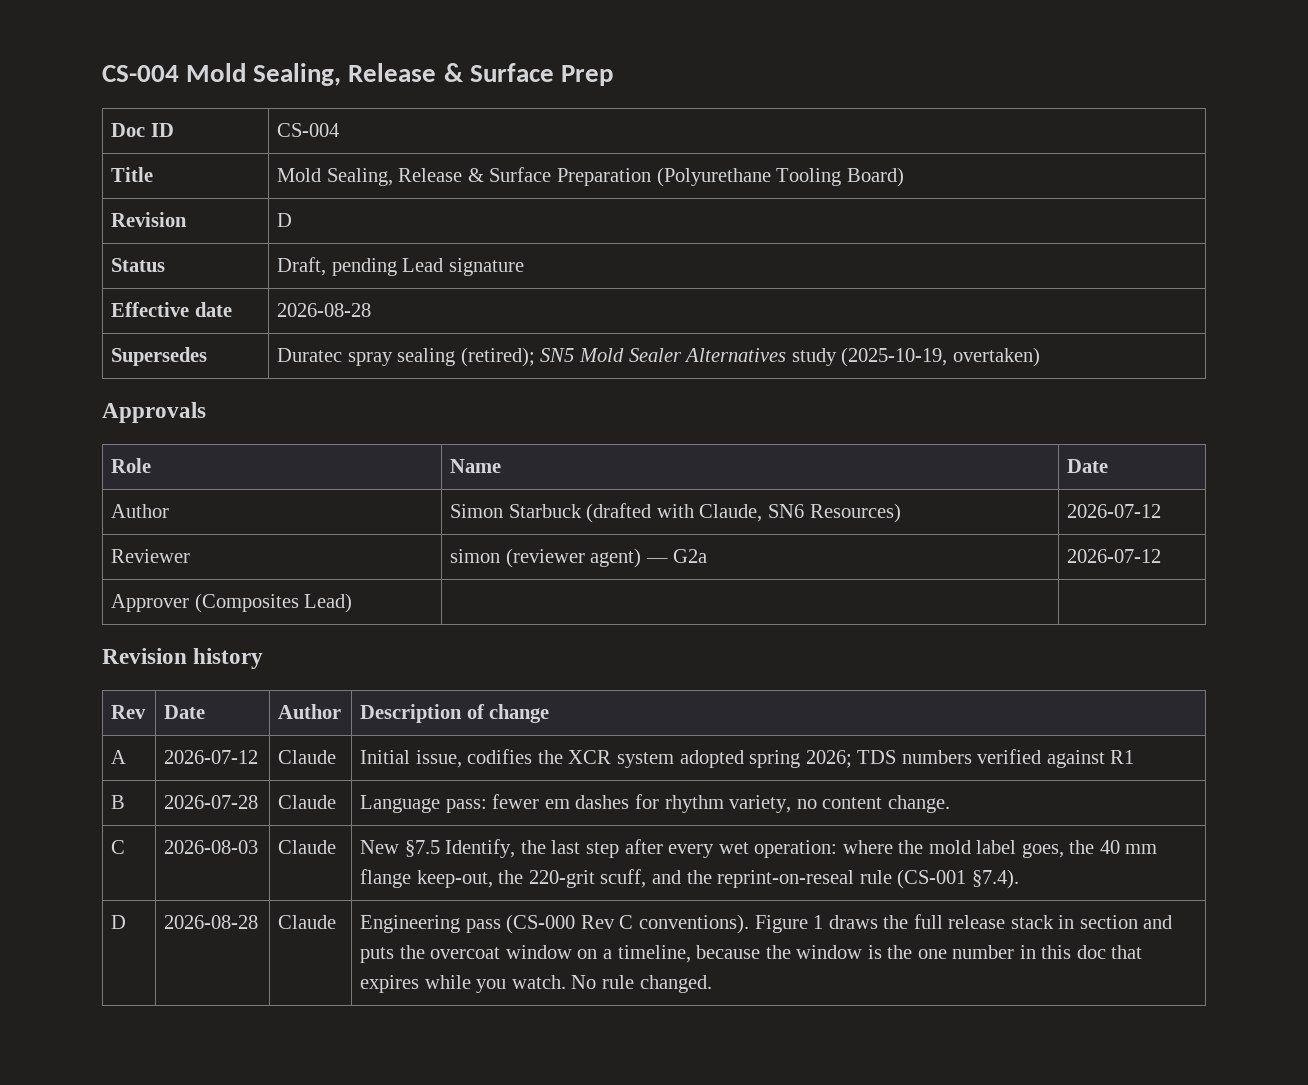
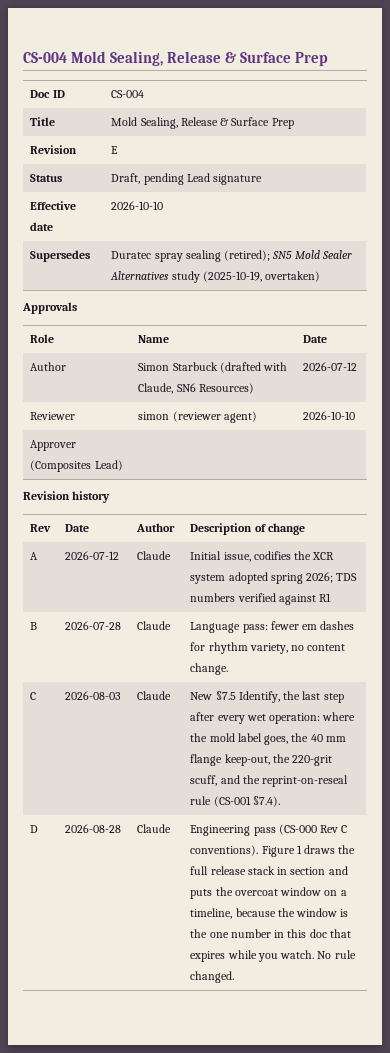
- Title | Mold Sealing, Release & Surface Preparation (Polyurethane Tooling Board)
+ Title | Mold Sealing, Release & Surface Prep
- Revision | D
+ Revision | E
- Effective date | 2026-08-28
+ Effective date | 2026-10-10
- Reviewer | simon (reviewer agent) — G2a | 2026-07-12
+ Reviewer | simon (reviewer agent) | 2026-10-10

